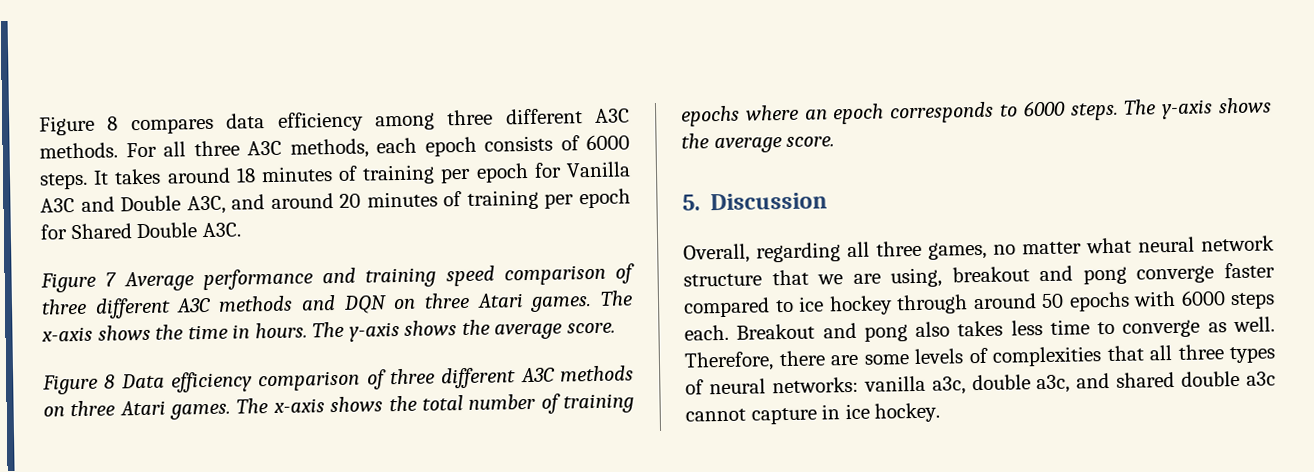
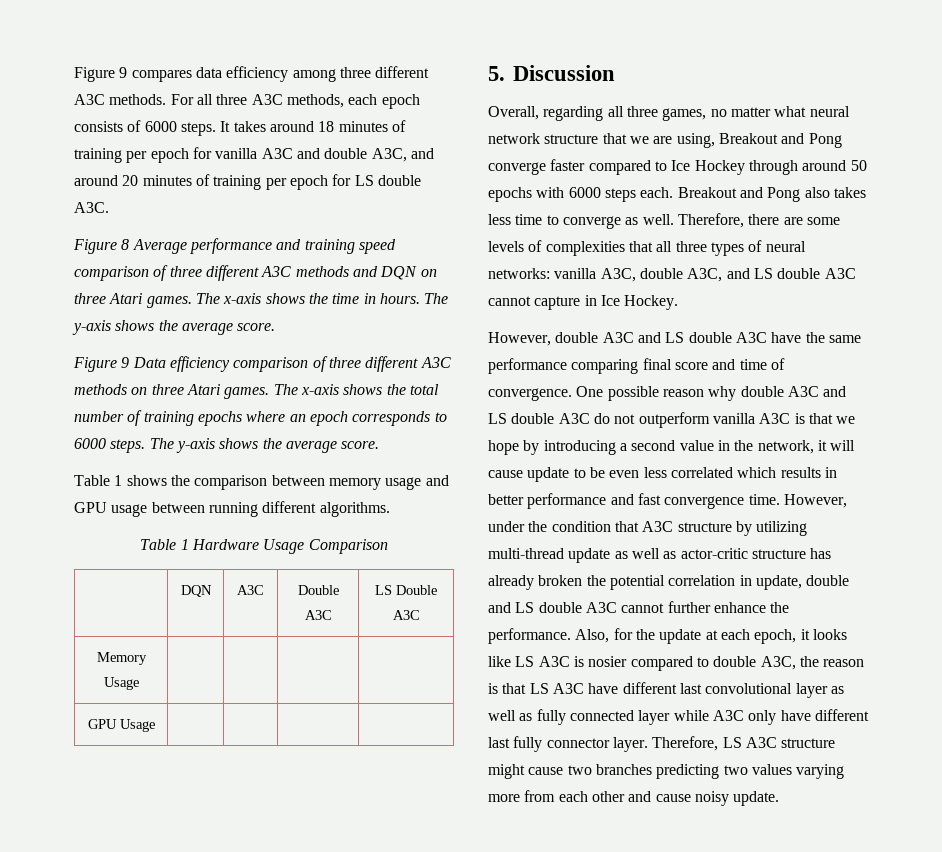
- Figure 8 compares data efficiency among three different A3C methods.
+ Figure 9 compares data efficiency among three different A3C methods.
- It takes around 18 minutes of training per epoch for Vanilla A3C and Double A3C, and around 20 minutes of training per epoch for Shared Double A3C.
+ It takes around 18 minutes of training per epoch for vanilla A3C and double A3C, and around 20 minutes of training per epoch for LS double A3C.
- Figure 7 Average performance and training speed comparison of three different A3C methods and DQN on three Atari games.
+ Figure 8 Average performance and training speed comparison of three different A3C methods and DQN on three Atari games.
- Figure 8 Data efficiency comparison of three different A3C methods on three Atari games.
+ Figure 9 Data efficiency comparison of three different A3C methods on three Atari games.
+ Table 1 shows the comparison between memory usage and GPU usage between running different algorithms.
+ Table 1 Hardware Usage Comparison
+ | DQN | A3C | Double A3C | LS Double A3C
+ Memory Usage | | | |
+ GPU Usage | | | |
- Overall, regarding all three games, no matter what neural network structure that we are using, breakout and pong converge faster compared to ice hockey through around 50 epochs with 6000 steps each.
+ Overall, regarding all three games, no matter what neural network structure that we are using, Breakout and Pong converge faster compared to Ice Hockey through around 50 epochs with 6000 steps each.
- Breakout and pong also takes less time to converge as well.
+ Breakout and Pong also takes less time to converge as well.
- Therefore, there are some levels of complexities that all three types of neural networks: vanilla a3c, double a3c, and shared double a3c cannot capture in ice hockey.
+ Therefore, there are some levels of complexities that all three types of neural networks: vanilla A3C, double A3C, and LS double A3C cannot capture in Ice Hockey.
+ However, double A3C and LS double A3C have the same performance comparing final score and time of convergence. One possible reason why double A3C and LS double A3C do not outperform vanilla A3C is that we hope by introducing a second value in the network, it will cause update to be even less correlated which results in better performance and fast convergence time. However, under the condition that A3C structure by utilizing multi-thread update as well as actor-critic structure has already broken the potential correlation in update, double and LS double A3C cannot further enhance the performance. Also, for the update at each epoch, it looks like LS A3C is nosier compared to double A3C, the reason is that LS A3C have different last convolutional layer as well as fully connected layer while A3C only have different last fully connector layer. Therefore, LS A3C structure might cause two branches predicting two values varying more from each other and cause noisy update.

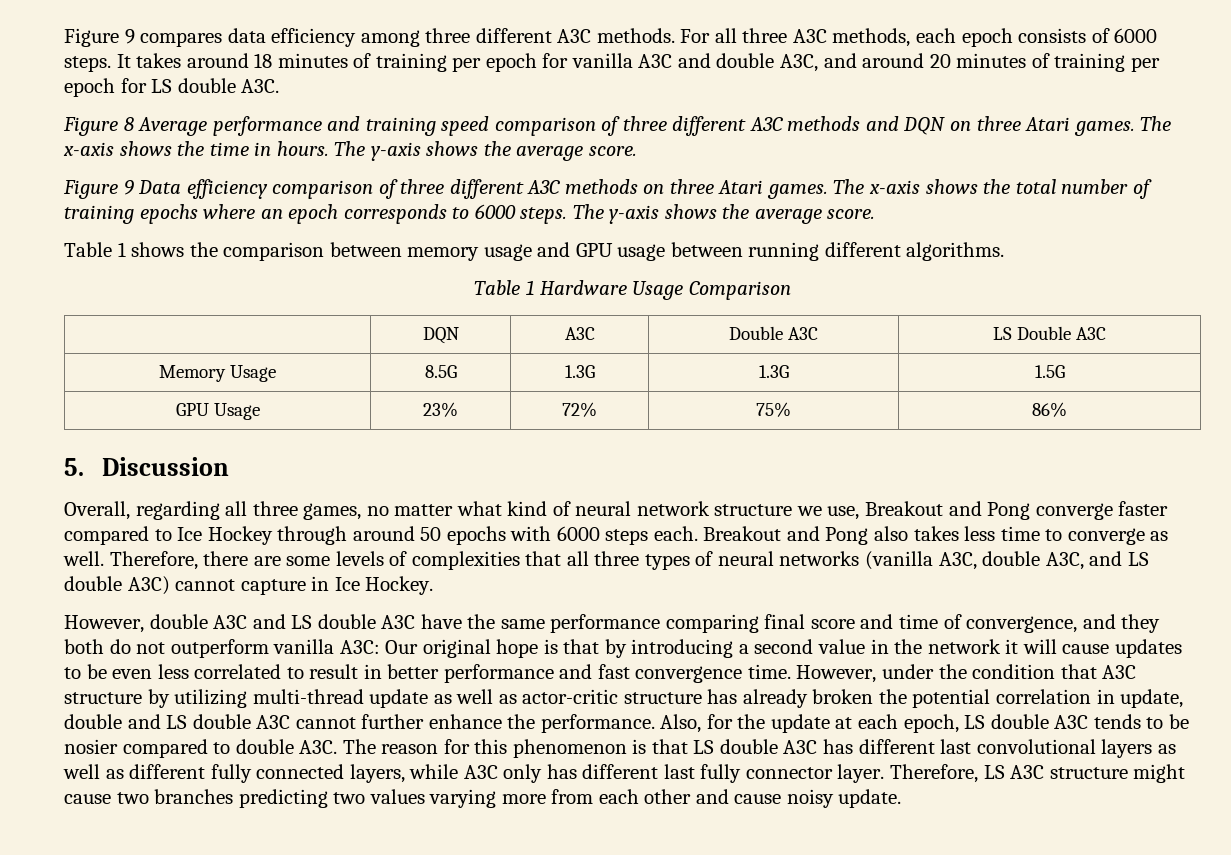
- Memory Usage | | | |
- GPU Usage | | | |
+ Memory Usage | 8.5G | 1.3G | 1.3G | 1.5G
+ GPU Usage | 23% | 72% | 75% | 86%
- Overall, regarding all three games, no matter what neural network structure that we are using, Breakout and Pong converge faster compared to Ice Hockey through around 50 epochs with 6000 steps each.
+ Overall, regarding all three games, no matter what kind of neural network structure we use, Breakout and Pong converge faster compared to Ice Hockey through around 50 epochs with 6000 steps each.
- Therefore, there are some levels of complexities that all three types of neural networks: vanilla A3C, double A3C, and LS double A3C cannot capture in Ice Hockey.
+ Therefore, there are some levels of complexities that all three types of neural networks (vanilla A3C, double A3C, and LS double A3C) cannot capture in Ice Hockey.
- However, double A3C and LS double A3C have the same performance comparing final score and time of convergence. One possible reason why double A3C and LS double A3C do not outperform vanilla A3C is that we hope by introducing a second value in the network, it will cause update to be even less correlated which results in better performance and fast convergence time.
+ However, double A3C and LS double A3C have the same performance comparing final score and time of convergence, and they both do not outperform vanilla A3C: Our original hope is that by introducing a second value in the network it will cause updates to be even less correlated to result in better performance and fast convergence time.
- Also, for the update at each epoch, it looks like LS A3C is nosier compared to double A3C, the reason is that LS A3C have different last convolutional layer as well as fully connected layer while A3C only have different last fully connector layer.
+ Also, for the update at each epoch, LS double A3C tends to be nosier compared to double A3C. The reason for this phenomenon is that LS double A3C has different last convolutional layers as well as different fully connected layers, while A3C only has different last fully connector layer.

